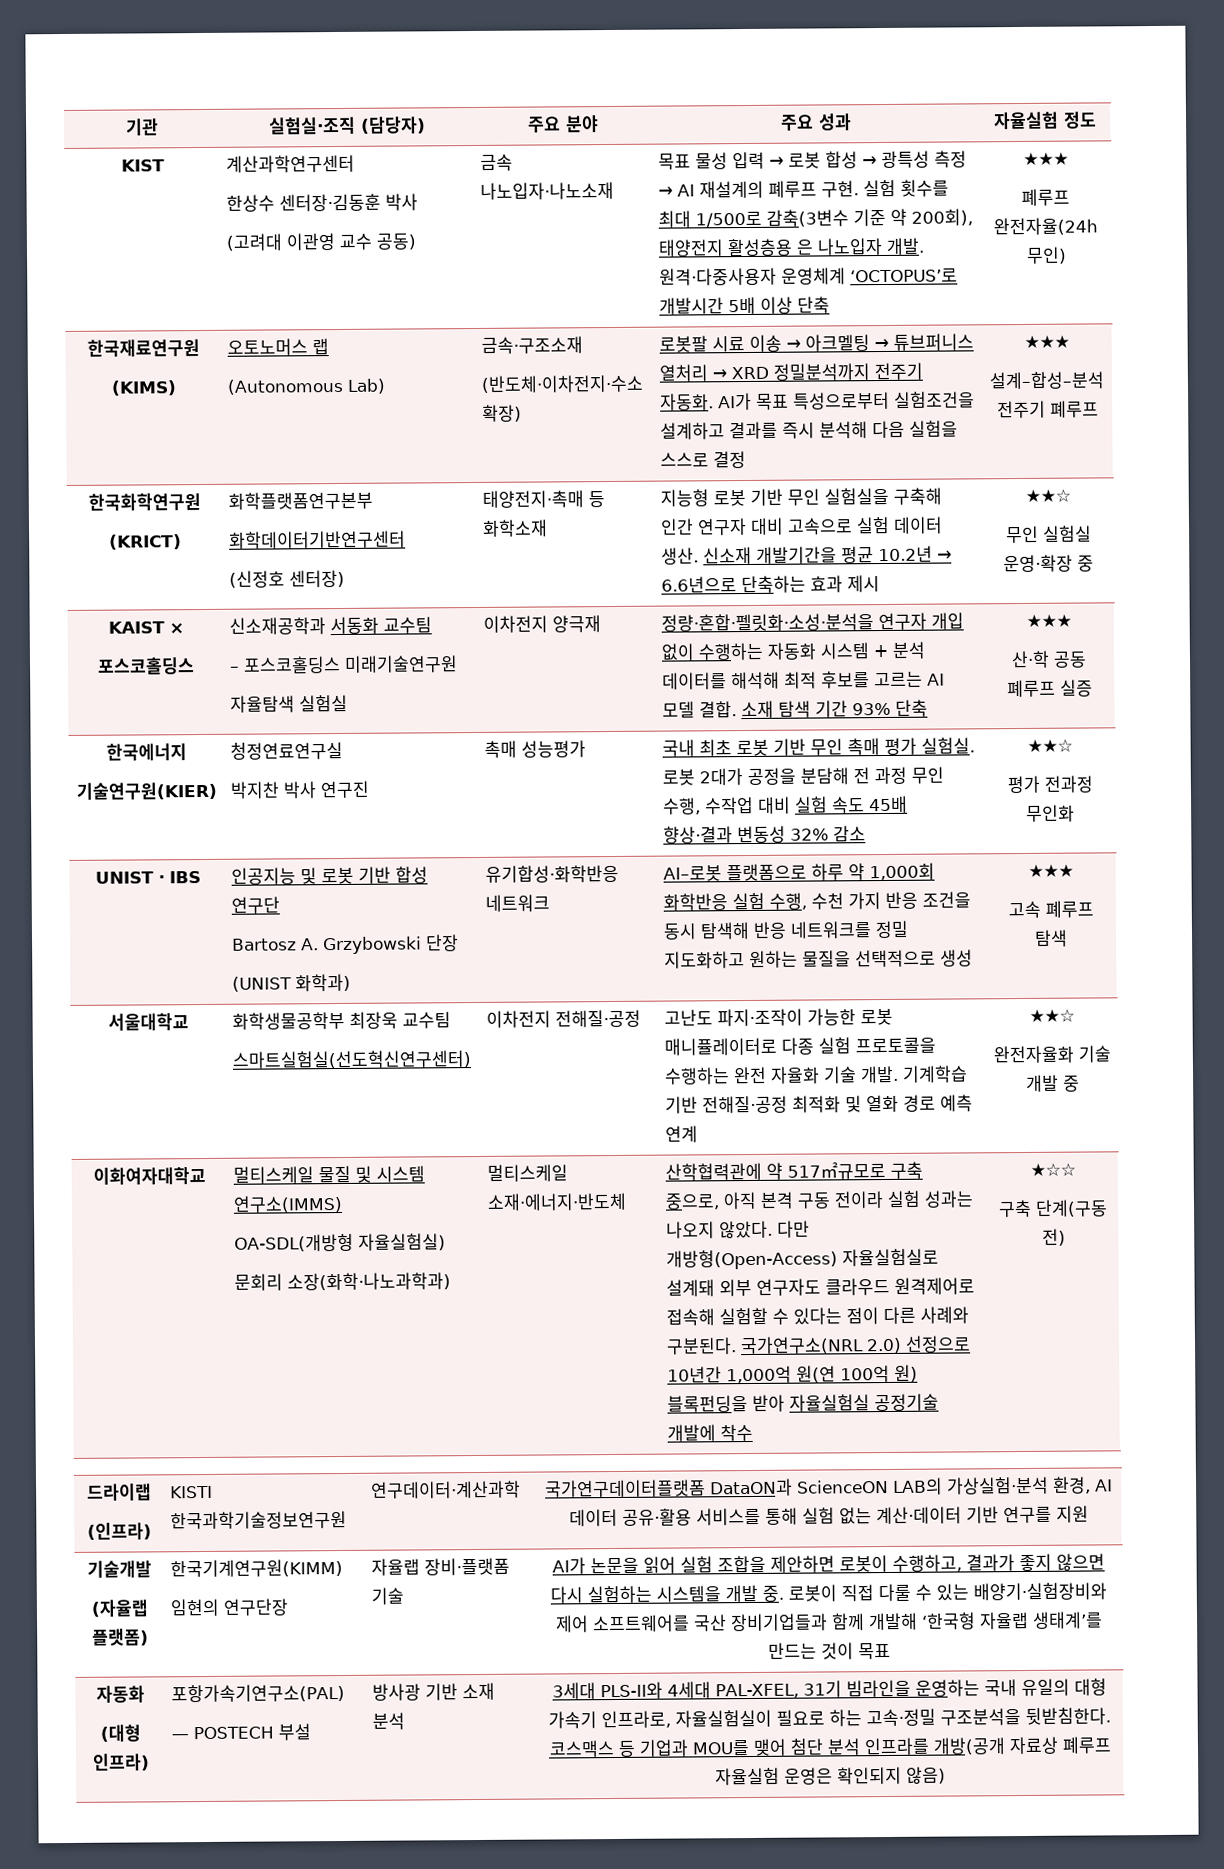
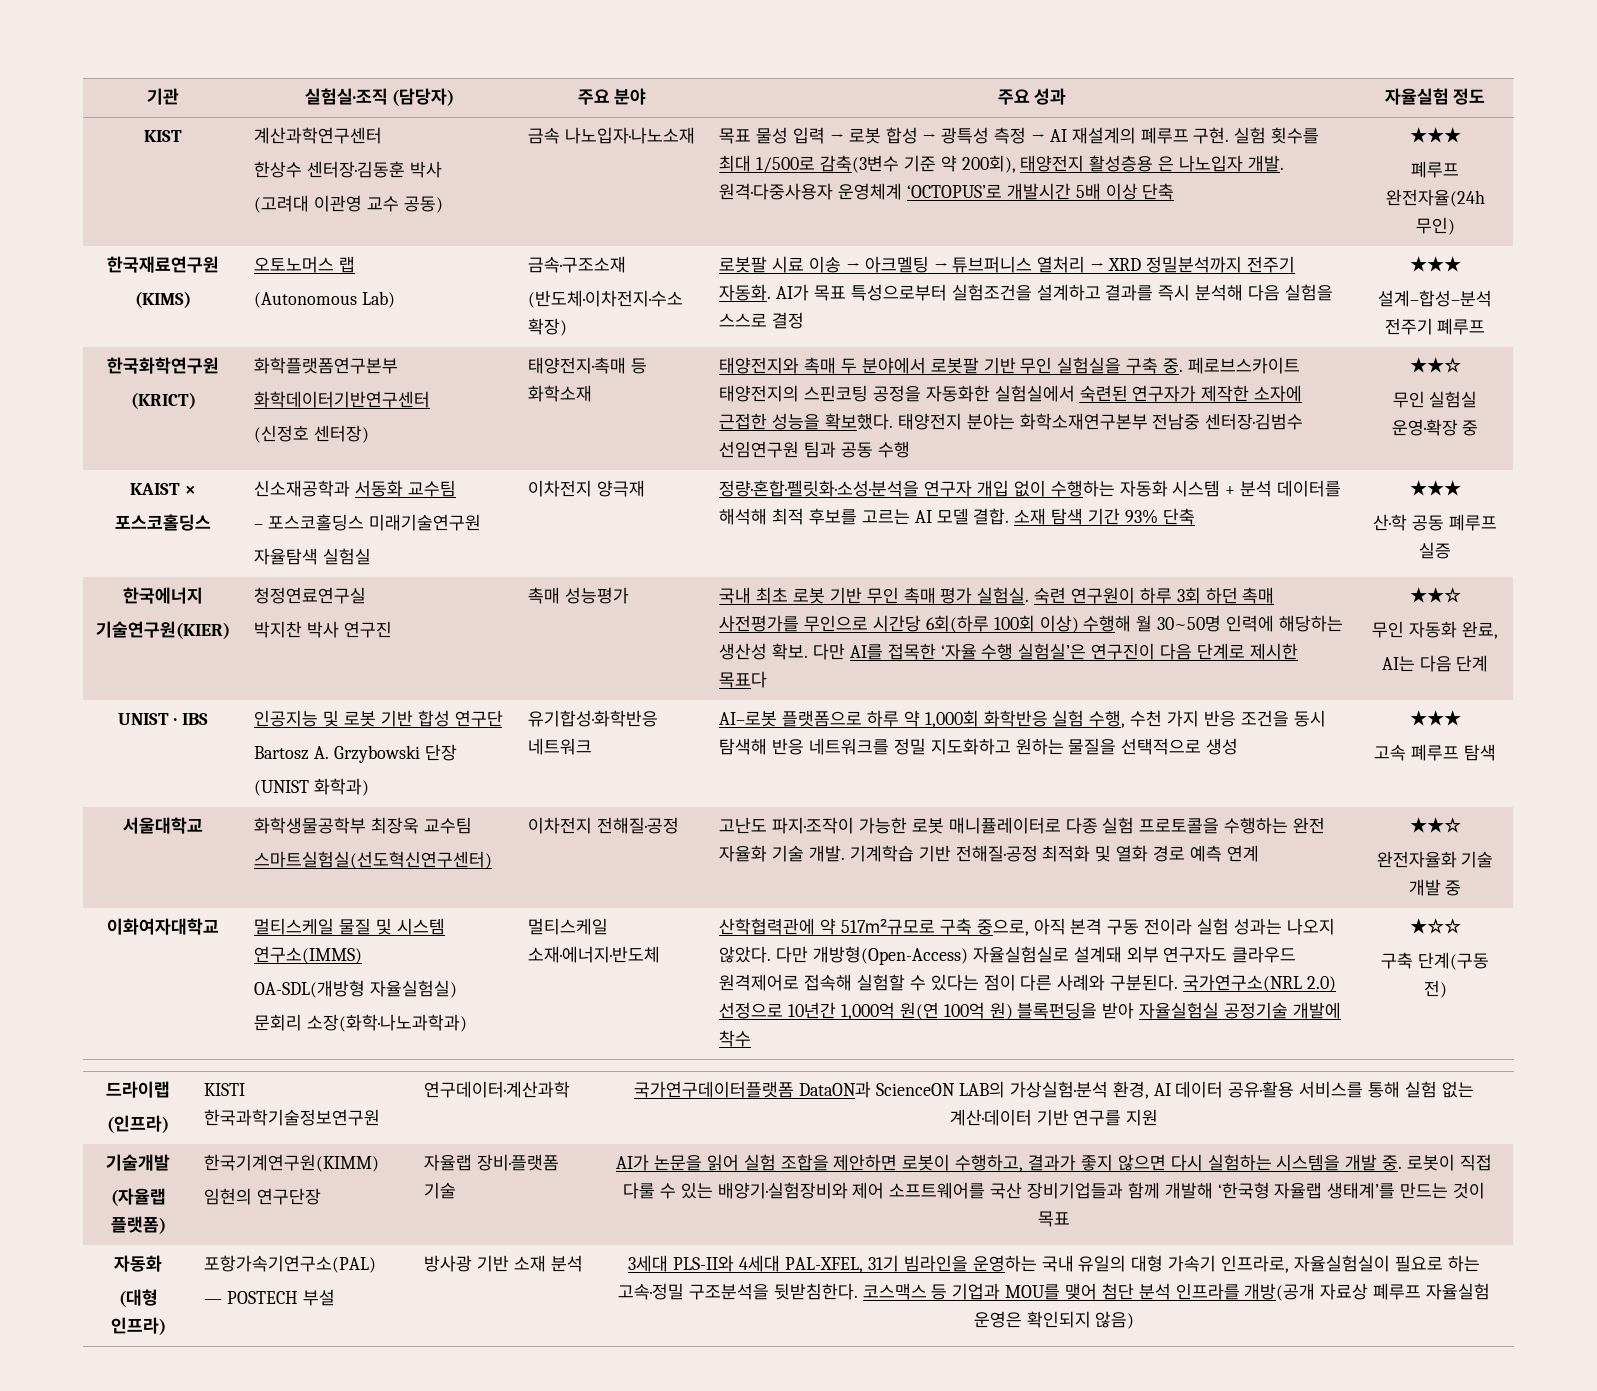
- 지능형 로봇 기반 무인 실험실을 구축해 인간 연구자 대비 고속으로 실험 데이터 생산. 신소재 개발기간을 평균 10.2년 → 6.6년으로 단축하는 효과 제시
+ 태양전지와 촉매 두 분야에서 로봇팔 기반 무인 실험실을 구축 중. 페로브스카이트 태양전지의 스핀코팅 공정을 자동화한 실험실에서 숙련된 연구자가 제작한 소자에 근접한 성능을 확보했다. 태양전지 분야는 화학소재연구본부 전남중 센터장·김범수 선임연구원 팀과 공동 수행
- 로봇 2대가 공정을 분담해 전 과정 무인 수행, 수작업 대비 실험 속도 45배 향상·결과 변동성 32% 감소 | ★★☆
- 평가 전과정 무인화
+ 숙련 연구원이 하루 3회 하던 촉매 사전평가를 무인으로 시간당 6회(하루 100회 이상) 수행해 월 30~50명 인력에 해당하는 생산성 확보. 다만 AI를 접목한 ‘자율 수행 실험실’은 연구진이 다음 단계로 제시한 목표다 | ★★☆
+ 무인 자동화 완료,
+ AI는 다음 단계

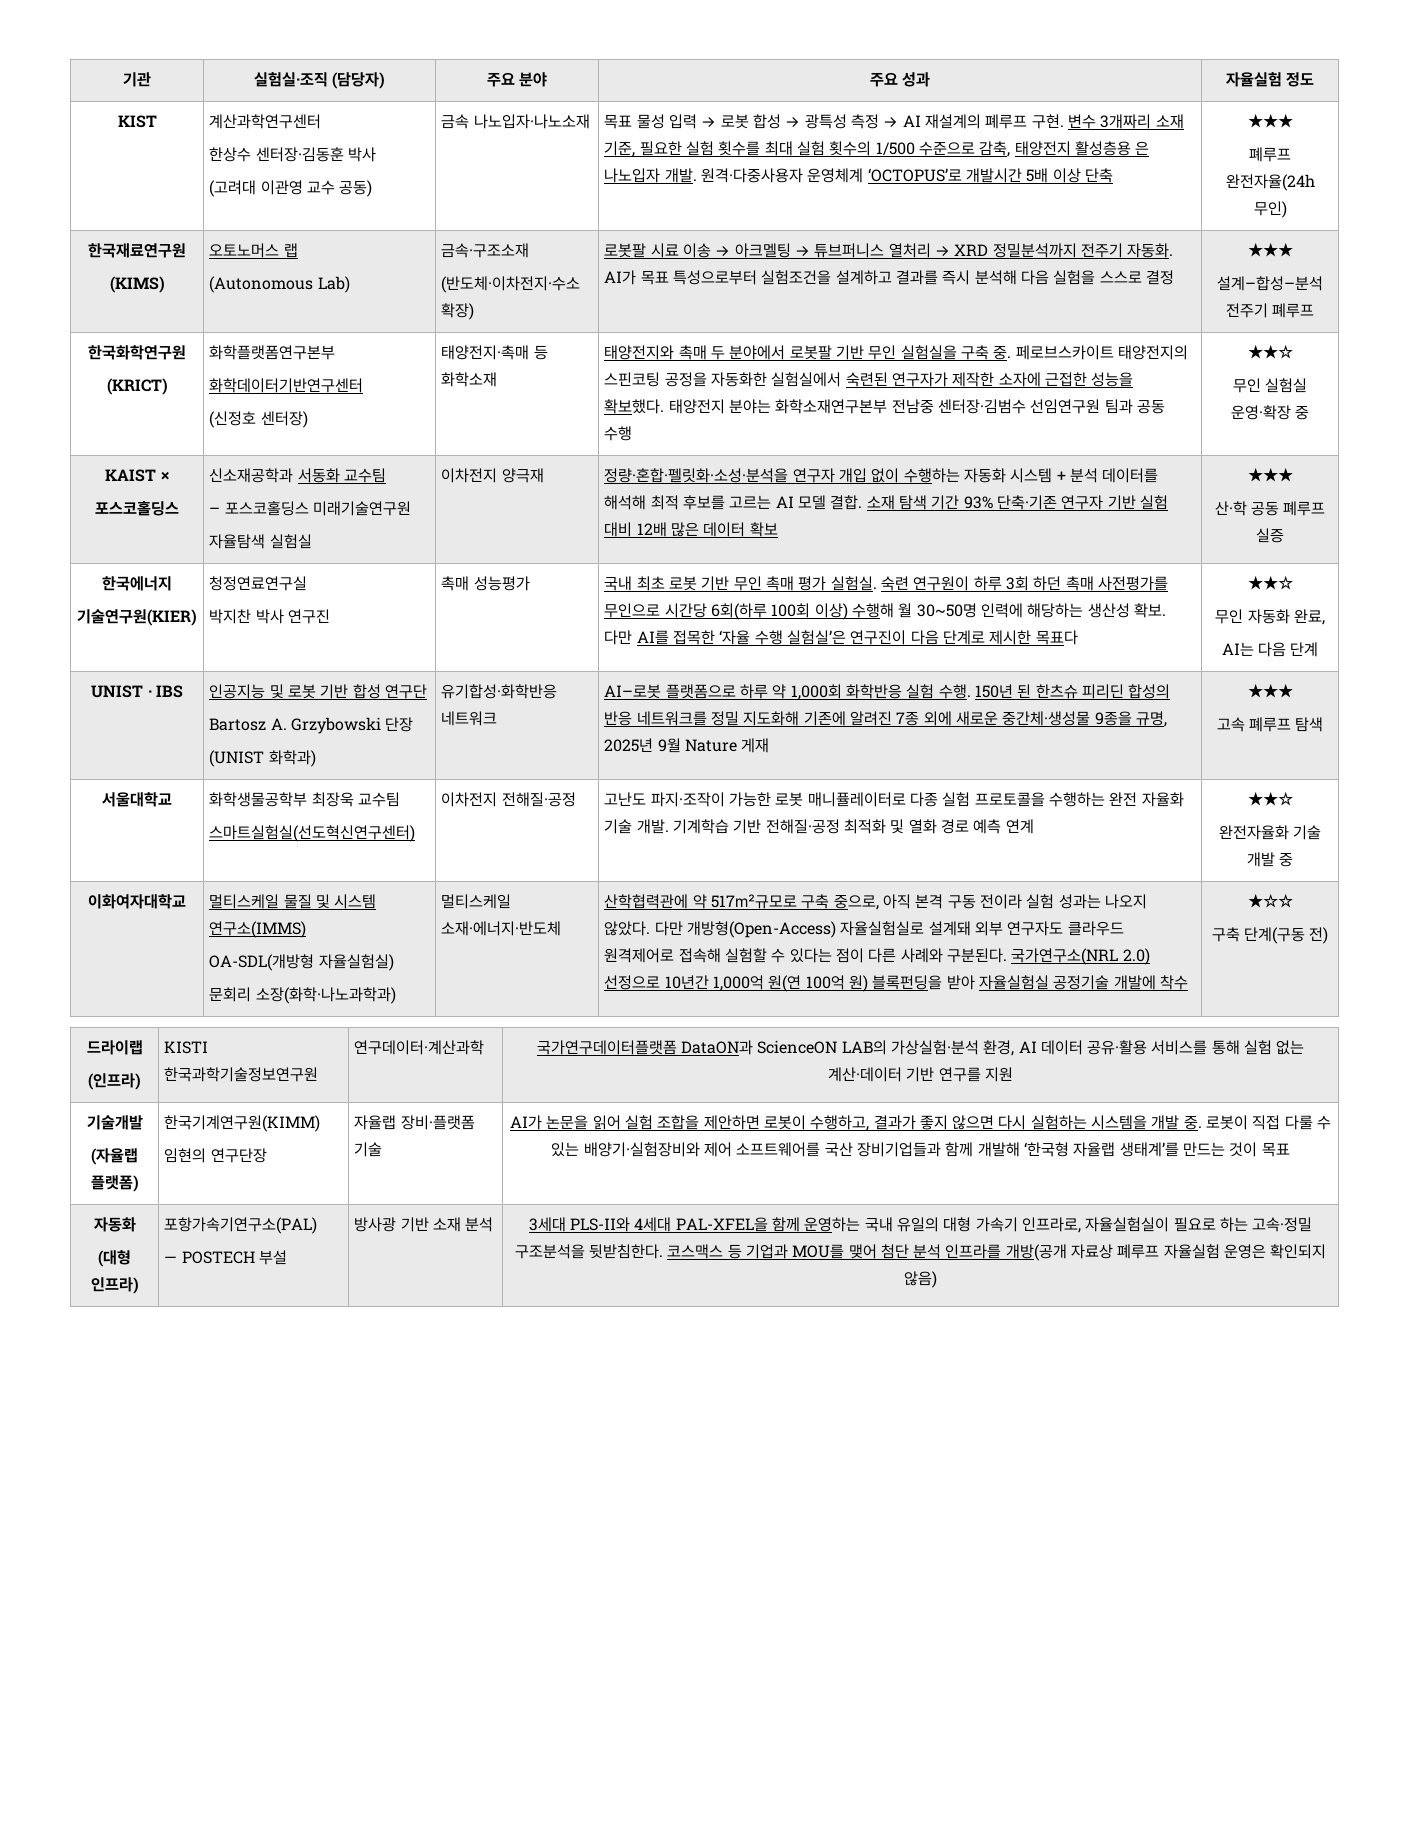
- 실험 횟수를 최대 1/500로 감축(3변수 기준 약 200회), 태양전지 활성층용 은 나노입자 개발.
+ 변수 3개짜리 소재 기준, 필요한 실험 횟수를 최대 실험 횟수의 1/500 수준으로 감축, 태양전지 활성층용 은 나노입자 개발.
- 소재 탐색 기간 93% 단축
+ 소재 탐색 기간 93% 단축·기존 연구자 기반 실험 대비 12배 많은 데이터 확보
- AI–로봇 플랫폼으로 하루 약 1,000회 화학반응 실험 수행, 수천 가지 반응 조건을 동시 탐색해 반응 네트워크를 정밀 지도화하고 원하는 물질을 선택적으로 생성
+ AI–로봇 플랫폼으로 하루 약 1,000회 화학반응 실험 수행. 150년 된 한츠슈 피리딘 합성의 반응 네트워크를 정밀 지도화해 기존에 알려진 7종 외에 새로운 중간체·생성물 9종을 규명, 2025년 9월 Nature 게재
- 3세대 PLS-II와 4세대 PAL-XFEL, 31기 빔라인을 운영하는 국내 유일의 대형 가속기 인프라로, 자율실험실이 필요로 하는 고속·정밀 구조분석을 뒷받침한다.
+ 3세대 PLS-II와 4세대 PAL-XFEL을 함께 운영하는 국내 유일의 대형 가속기 인프라로, 자율실험실이 필요로 하는 고속·정밀 구조분석을 뒷받침한다.

